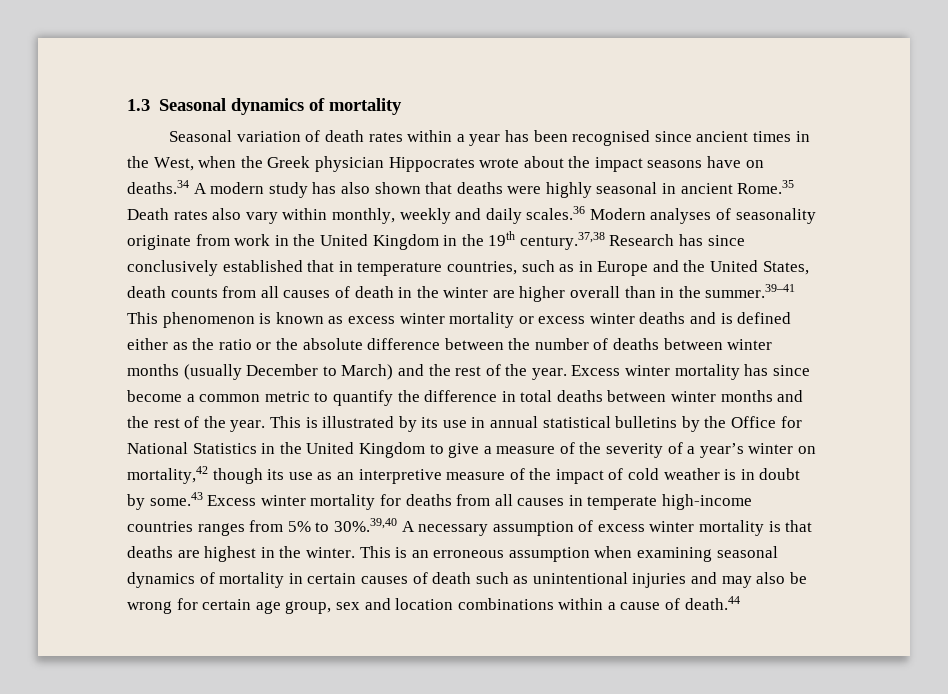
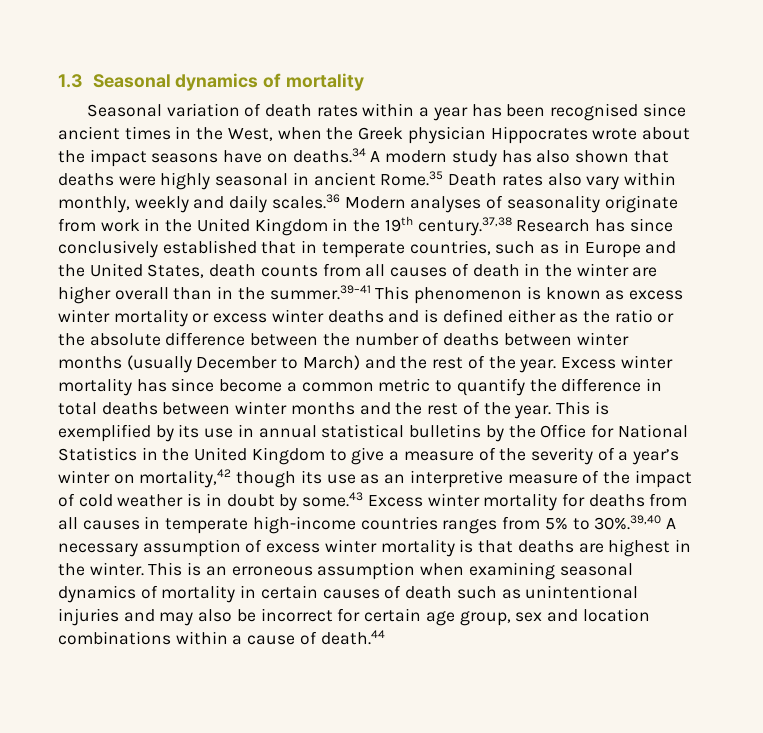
- Seasonal variation of death rates within a year has been recognised since ancient times in the West, when the Greek physician Hippocrates wrote about the impact seasons have on deaths.34 A modern study has also shown that deaths were highly seasonal in ancient Rome.35 Death rates also vary within monthly, weekly and daily scales.36 Modern analyses of seasonality originate from work in the United Kingdom in the 19th century.37,38 Research has since conclusively established that in temperature countries, such as in Europe and the United States, death counts from all causes of death in the winter are higher overall than in the summer.39–41 This phenomenon is known as excess winter mortality or excess winter deaths and is defined either as the ratio or the absolute difference between the number of deaths between winter months (usually December to March) and the rest of the year.
+ Seasonal variation of death rates within a year has been recognised since ancient times in the West, when the Greek physician Hippocrates wrote about the impact seasons have on deaths.34 A modern study has also shown that deaths were highly seasonal in ancient Rome.35 Death rates also vary within monthly, weekly and daily scales.36 Modern analyses of seasonality originate from work in the United Kingdom in the 19th century.37,38 Research has since conclusively established that in temperate countries, such as in Europe and the United States, death counts from all causes of death in the winter are higher overall than in the summer.39–41 This phenomenon is known as excess winter mortality or excess winter deaths and is defined either as the ratio or the absolute difference between the number of deaths between winter months (usually December to March) and the rest of the year.
- This is illustrated by its use in annual statistical bulletins by the Office for National Statistics in the United Kingdom to give a measure of the severity of a year’s winter on mortality,42 though its use as an interpretive measure of the impact of cold weather is in doubt by some.43 Excess winter mortality for deaths from all causes in temperate high-income countries ranges from 5% to 30%.39,40 A necessary assumption of excess winter mortality is that deaths are highest in the winter.
+ This is exemplified by its use in annual statistical bulletins by the Office for National Statistics in the United Kingdom to give a measure of the severity of a year’s winter on mortality,42 though its use as an interpretive measure of the impact of cold weather is in doubt by some.43 Excess winter mortality for deaths from all causes in temperate high-income countries ranges from 5% to 30%.39,40 A necessary assumption of excess winter mortality is that deaths are highest in the winter.
- This is an erroneous assumption when examining seasonal dynamics of mortality in certain causes of death such as unintentional injuries and may also be wrong for certain age group, sex and location combinations within a cause of death.44
+ This is an erroneous assumption when examining seasonal dynamics of mortality in certain causes of death such as unintentional injuries and may also be incorrect for certain age group, sex and location combinations within a cause of death.44

